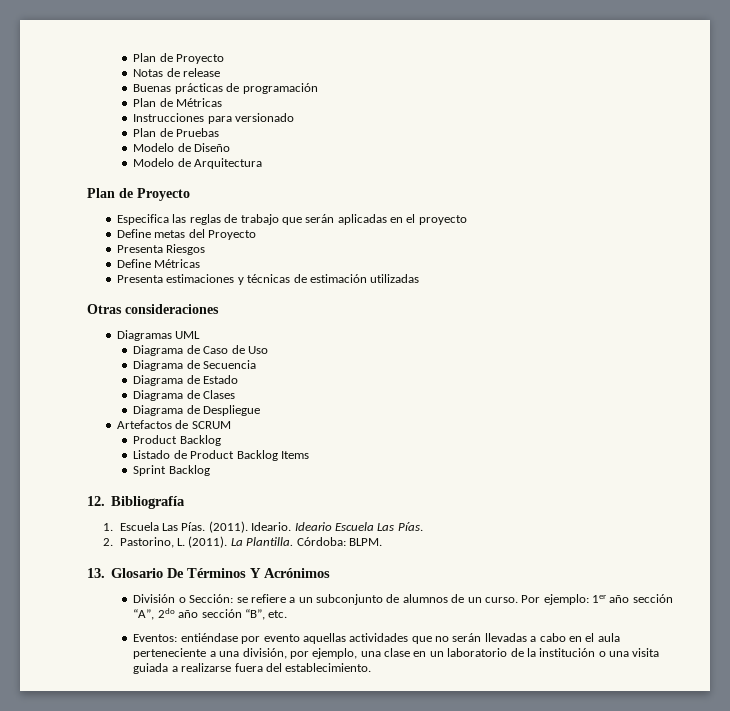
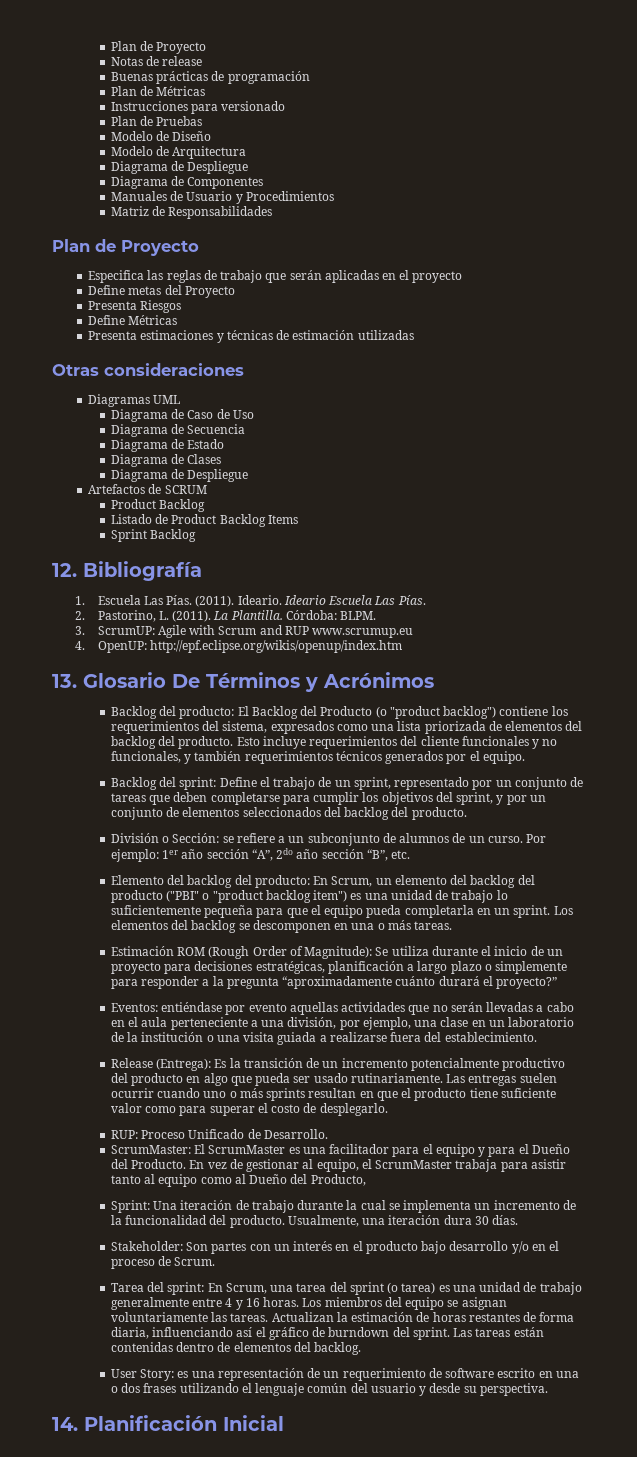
  Modelo de Arquitectura
+ Diagrama de Despliegue
+ Diagrama de Componentes
+ Manuales de Usuario y Procedimientos
+ Matriz de Responsabilidades
+ 3. ScrumUP: Agile with Scrum and RUP www.scrumup.eu
+ 4. OpenUP: http://epf.eclipse.org/wikis/openup/index.htm
- 13. Glosario De Términos Y Acrónimos
+ 13. Glosario De Términos y Acrónimos
+ Backlog del producto: El Backlog del Producto (o "product backlog") contiene los requerimientos del sistema, expresados como una lista priorizada de elementos del backlog del producto. Esto incluye requerimientos del cliente funcionales y no funcionales, y también requerimientos técnicos generados por el equipo.
+ Backlog del sprint: Define el trabajo de un sprint, representado por un conjunto de tareas que deben completarse para cumplir los objetivos del sprint, y por un conjunto de elementos seleccionados del backlog del producto.
+ Elemento del backlog del producto: En Scrum, un elemento del backlog del producto ("PBI" o "product backlog item") es una unidad de trabajo lo suficientemente pequeña para que el equipo pueda completarla en un sprint. Los elementos del backlog se descomponen en una o más tareas.
+ Estimación ROM (Rough Order of Magnitude): Se utiliza durante el inicio de un proyecto para decisiones estratégicas, planificación a largo plazo o simplemente para responder a la pregunta “aproximadamente cuánto durará el proyecto?”
+ Release (Entrega): Es la transición de un incremento potencialmente productivo del producto en algo que pueda ser usado rutinariamente. Las entregas suelen ocurrir cuando uno o más sprints resultan en que el producto tiene suficiente valor como para superar el costo de desplegarlo.
+ RUP: Proceso Unificado de Desarrollo.
+ ScrumMaster: El ScrumMaster es una facilitador para el equipo y para el Dueño del Producto. En vez de gestionar al equipo, el ScrumMaster trabaja para asistir tanto al equipo como al Dueño del Producto,
+ Sprint: Una iteración de trabajo durante la cual se implementa un incremento de la funcionalidad del producto. Usualmente, una iteración dura 30 días.
+ Stakeholder: Son partes con un interés en el producto bajo desarrollo y/o en el proceso de Scrum.
+ Tarea del sprint: En Scrum, una tarea del sprint (o tarea) es una unidad de trabajo generalmente entre 4 y 16 horas. Los miembros del equipo se asignan voluntariamente las tareas. Actualizan la estimación de horas restantes de forma diaria, influenciando así el gráfico de burndown del sprint. Las tareas están contenidas dentro de elementos del backlog.
+ User Story: es una representación de un requerimiento de software escrito en una o dos frases utilizando el lenguaje común del usuario y desde su perspectiva.
+ 14. Planificación Inicial

